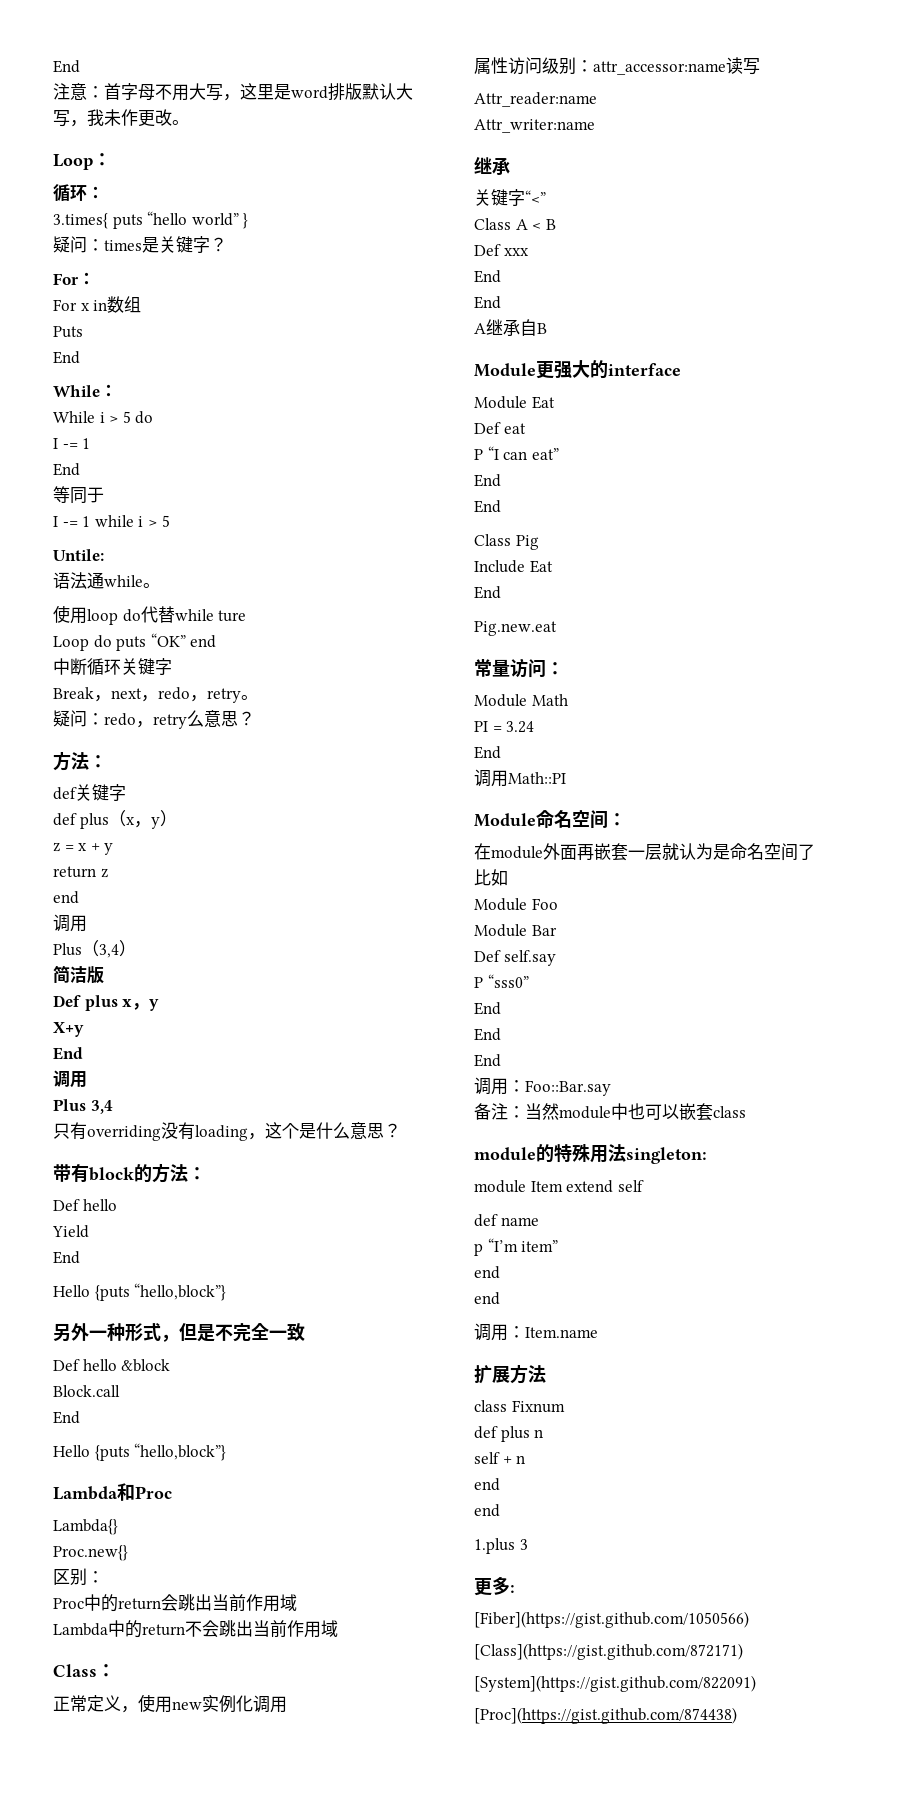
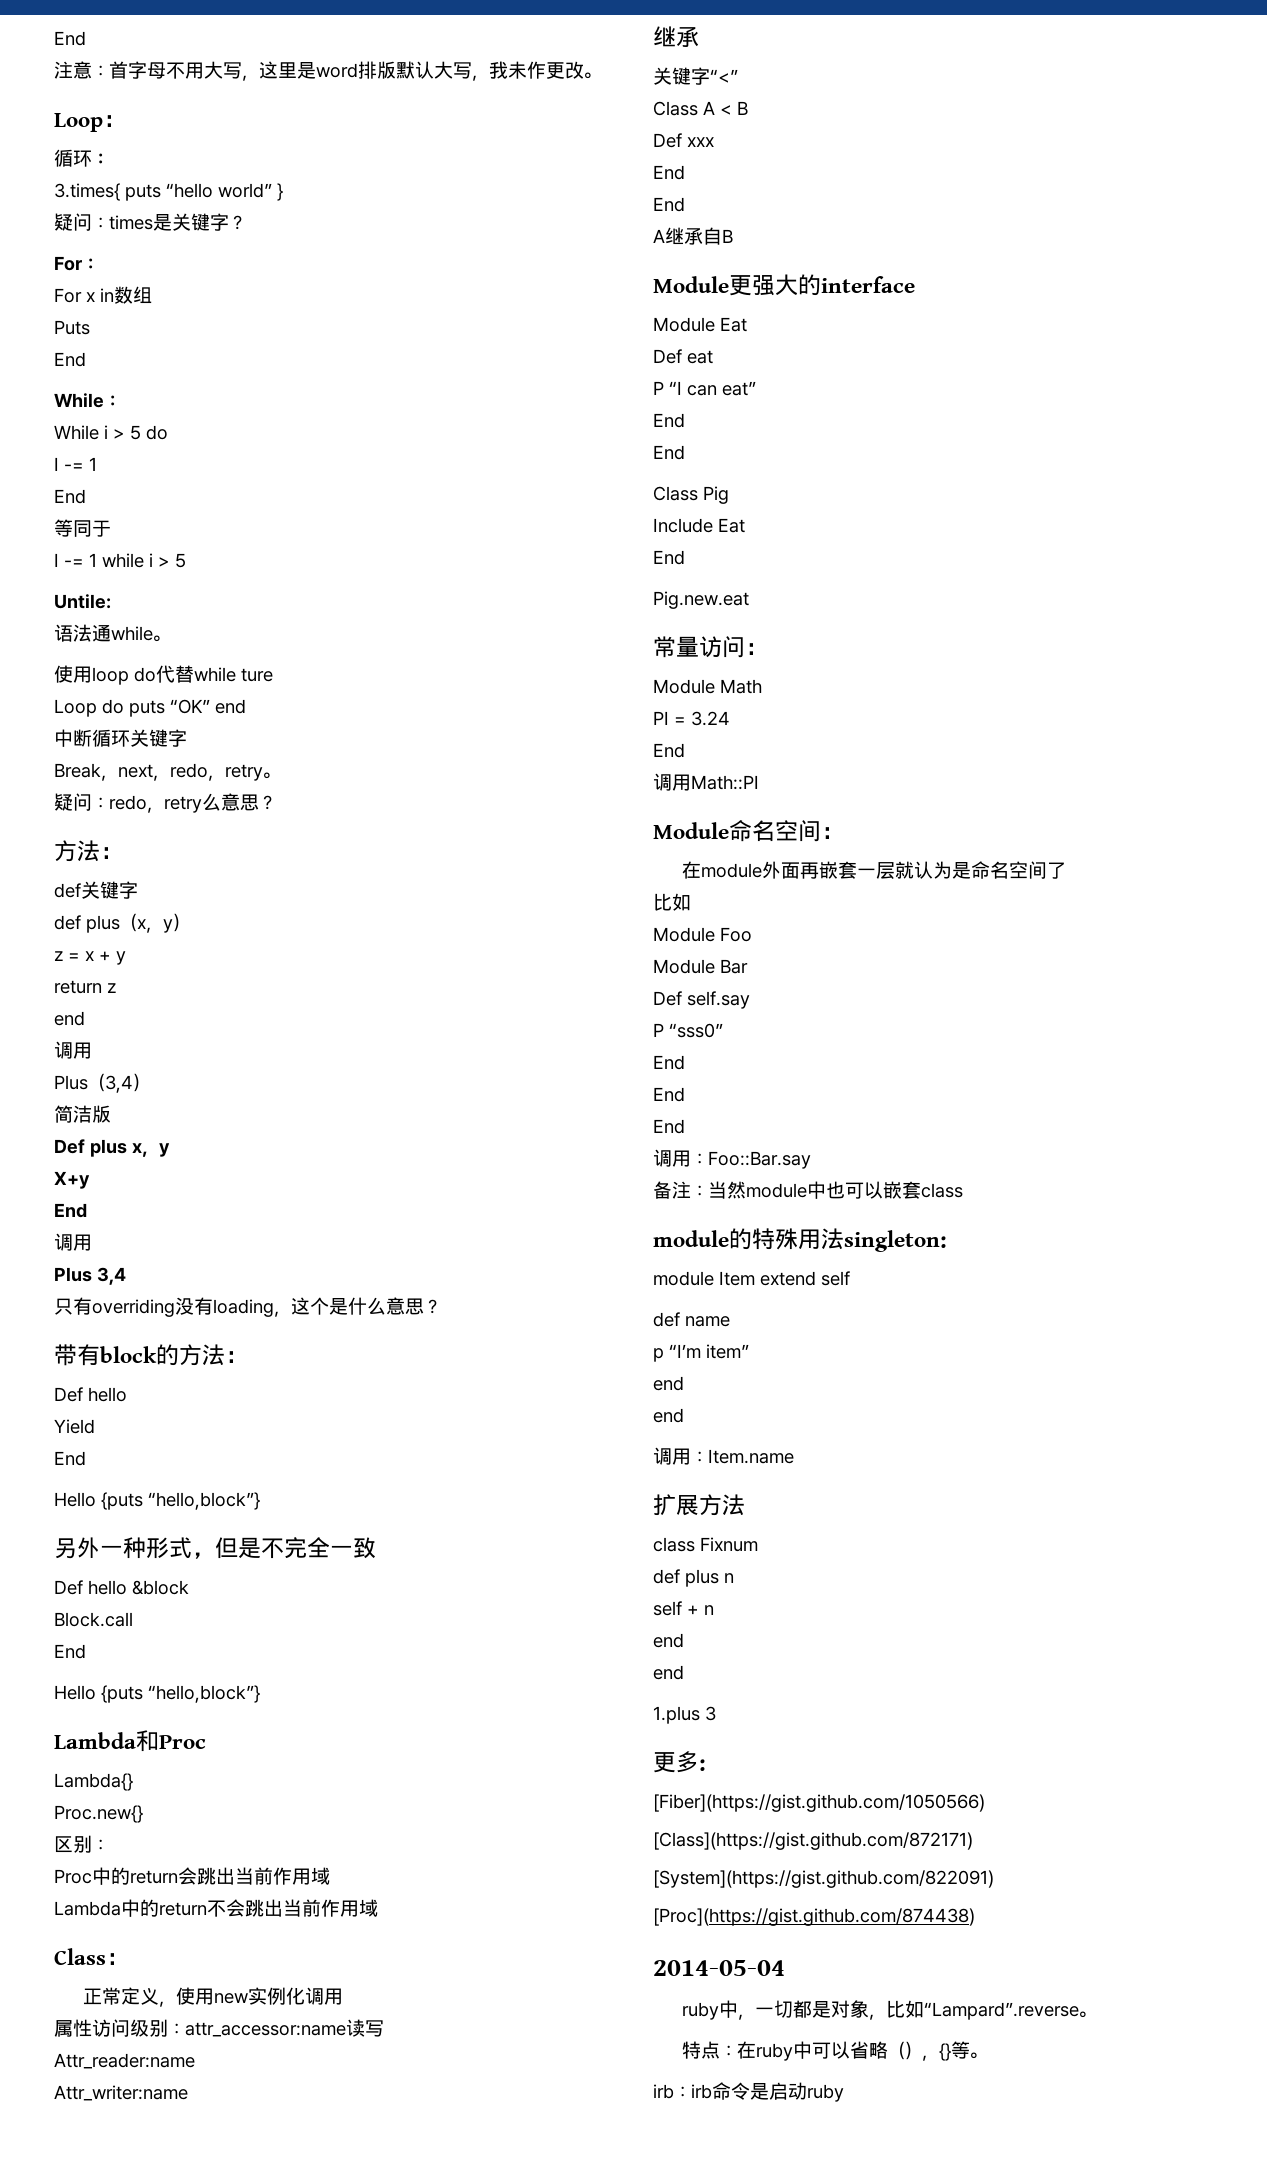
+ 2014-05-04
+ ruby中，一切都是对象，比如“Lampard”.reverse。
+ 特点：在ruby中可以省略（），{}等。
+ irb：irb命令是启动ruby

